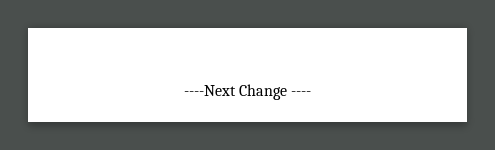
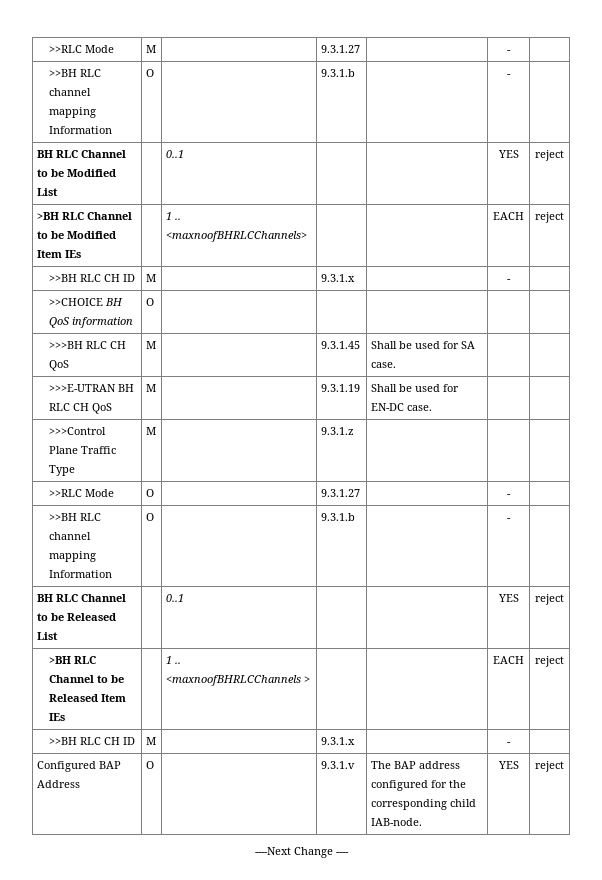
+ >>RLC Mode | M | | 9.3.1.27 | | - |
+ >>BH RLC channel mapping Information | O | | 9.3.1.b | | - |
+ BH RLC Channel to be Modified List | | 0..1 | | | YES | reject
+ >BH RLC Channel to be Modified Item IEs | | 1 .. <maxnoofBHRLCChannels> | | | EACH | reject
+ >>BH RLC CH ID | M | | 9.3.1.x | | - |
+ >>CHOICE BH QoS information | O | | | | |
+ >>>BH RLC CH QoS | M | | 9.3.1.45 | Shall be used for SA case. | |
+ >>>E-UTRAN BH RLC CH QoS | M | | 9.3.1.19 | Shall be used for EN-DC case. | |
+ >>>Control Plane Traffic Type | M | | 9.3.1.z | | |
+ >>RLC Mode | O | | 9.3.1.27 | | - |
+ >>BH RLC channel mapping Information | O | | 9.3.1.b | | - |
+ BH RLC Channel to be Released List | | 0..1 | | | YES | reject
+ >BH RLC Channel to be Released Item IEs | | 1 .. <maxnoofBHRLCChannels > | | | EACH | reject
+ >>BH RLC CH ID | M | | 9.3.1.x | | - |
+ Configured BAP Address | O | | 9.3.1.v | The BAP address configured for the corresponding child IAB-node. | YES | reject

